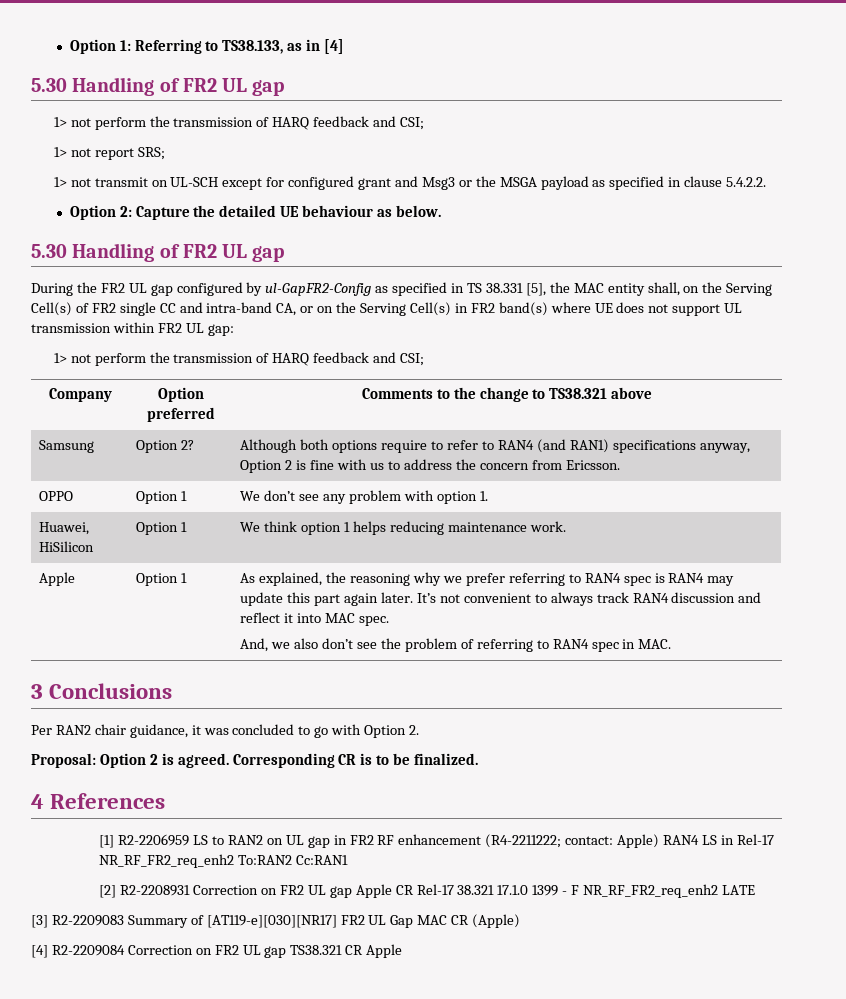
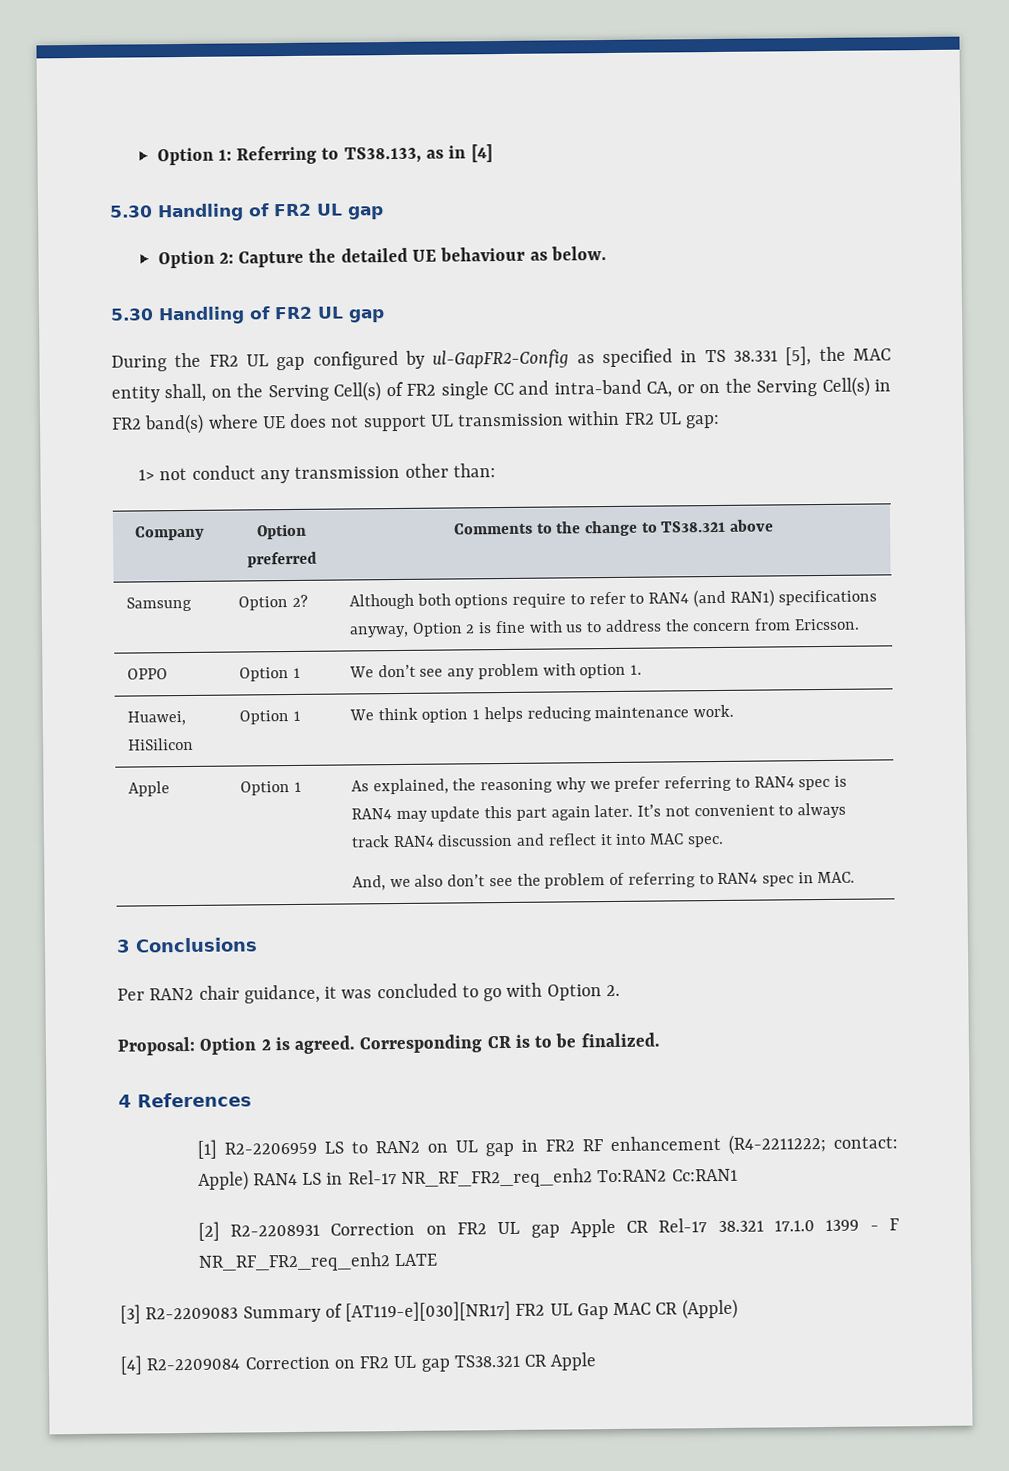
  Option 1: Referring to TS38.133, as in [4]
  5.30 Handling of FR2 UL gap
- 1> not perform the transmission of HARQ feedback and CSI;
- 1> not report SRS;
- 1> not transmit on UL-SCH except for configured grant and Msg3 or the MSGA payload as specified in clause 5.4.2.2.
  During the FR2 UL gap configured by ul-GapFR2-Config as specified in TS 38.331 [5], the MAC entity shall, on the Serving Cell(s) of FR2 single CC and intra-band CA, or on the Serving Cell(s) in FR2 band(s) where UE does not support UL transmission within FR2 UL gap:
- 1> not perform the transmission of HARQ feedback and CSI;
+ 1> not conduct any transmission other than:

